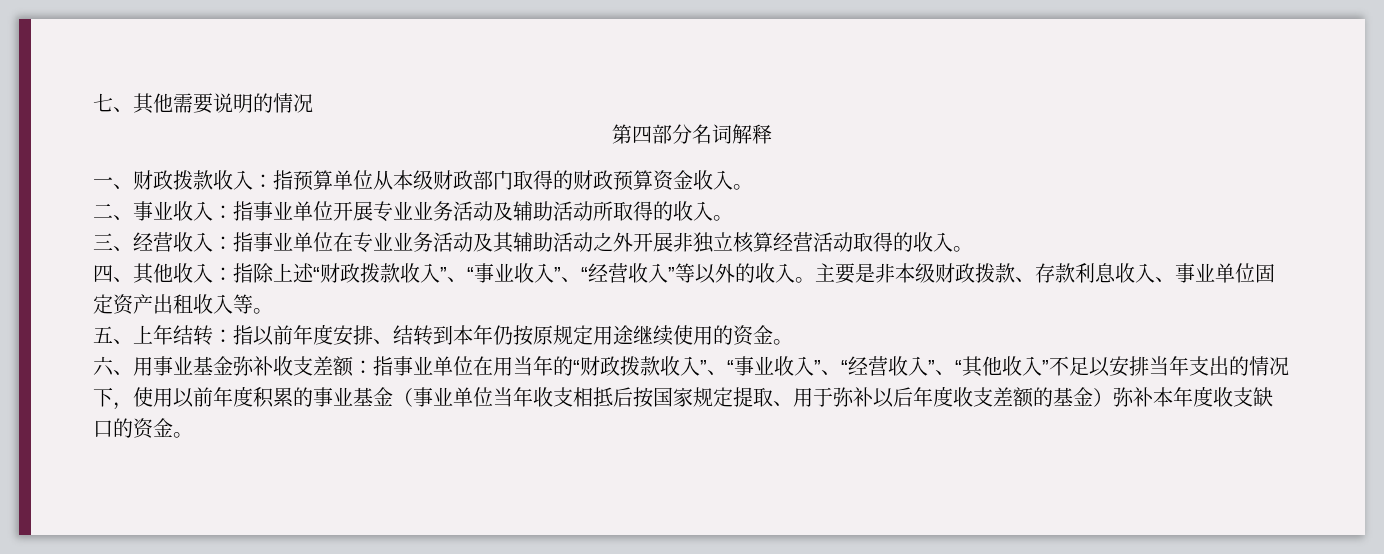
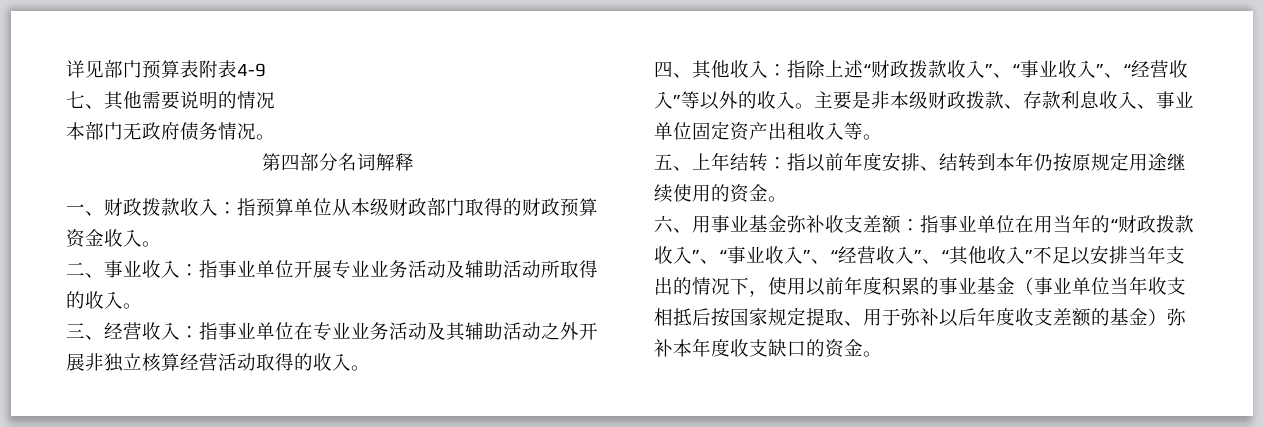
+ 详见部门预算表附表4-9
+ 本部门无政府债务情况。

